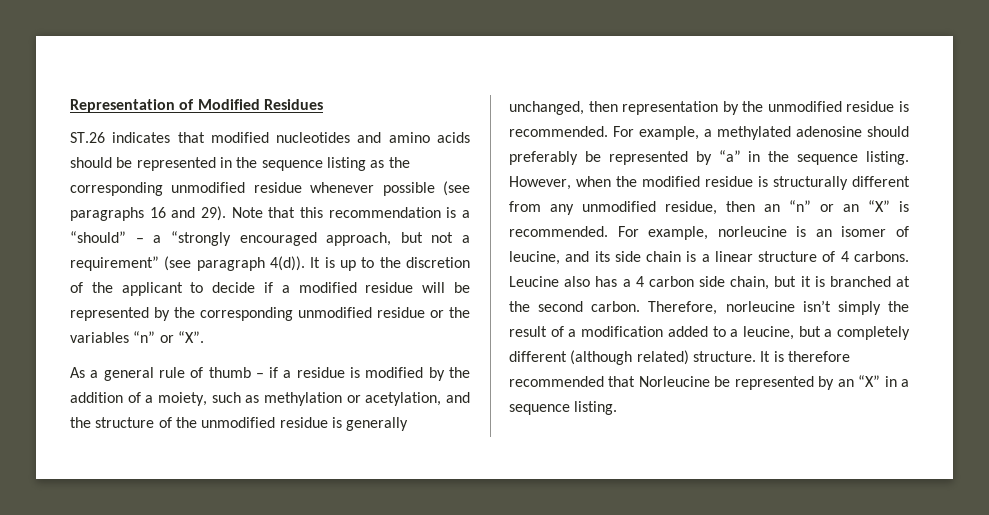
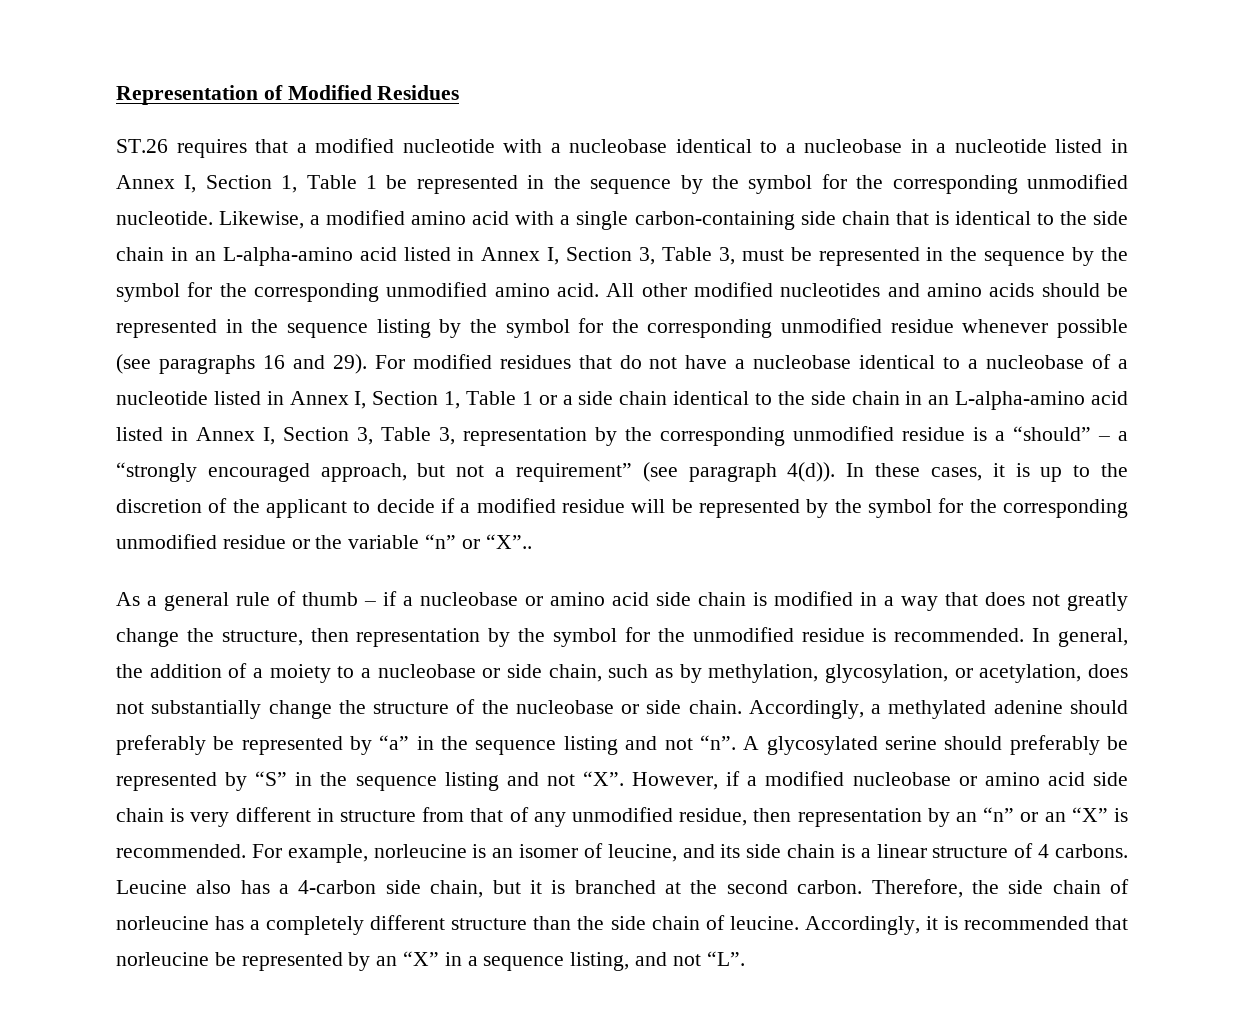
- ST.26 indicates that modified nucleotides and amino acids should be represented in the sequence listing as the corresponding unmodified residue whenever possible (see paragraphs 16 and 29).
+ ST.26 requires that a modified nucleotide with a nucleobase identical to a nucleobase in a nucleotide listed in Annex I, Section 1, Table 1 be represented in the sequence by the symbol for the corresponding unmodified nucleotide. Likewise, a modified amino acid with a single carbon-containing side chain that is identical to the side chain in an L-alpha-amino acid listed in Annex I, Section 3, Table 3, must be represented in the sequence by the symbol for the corresponding unmodified amino acid. All other modified nucleotides and amino acids should be represented in the sequence listing by the symbol for the corresponding unmodified residue whenever possible (see paragraphs 16 and 29).
- Note that this recommendation is a “should” – a “strongly encouraged approach, but not a requirement” (see paragraph 4(d)).
+ For modified residues that do not have a nucleobase identical to a nucleobase of a nucleotide listed in Annex I, Section 1, Table 1 or a side chain identical to the side chain in an L-alpha-amino acid listed in Annex I, Section 3, Table 3, representation by the corresponding unmodified residue is a “should” – a “strongly encouraged approach, but not a requirement” (see paragraph 4(d)).
- It is up to the discretion of the applicant to decide if a modified residue will be represented by the corresponding unmodified residue or the variables “n” or “X”.
+ In these cases, it is up to the discretion of the applicant to decide if a modified residue will be represented by the symbol for the corresponding unmodified residue or the variable “n” or “X”..
- As a general rule of thumb – if a residue is modified by the addition of a moiety, such as methylation or acetylation, and the structure of the unmodified residue is generally unchanged, then representation by the unmodified residue is recommended.
+ As a general rule of thumb – if a nucleobase or amino acid side chain is modified in a way that does not greatly change the structure, then representation by the symbol for the unmodified residue is recommended.
- For example, a methylated adenosine should preferably be represented by “a” in the sequence listing. However, when the modified residue is structurally different from any unmodified residue, then an “n” or an “X” is recommended.
+ In general, the addition of a moiety to a nucleobase or side chain, such as by methylation, glycosylation, or acetylation, does not substantially change the structure of the nucleobase or side chain. Accordingly, a methylated adenine should preferably be represented by “a” in the sequence listing and not “n”. A glycosylated serine should preferably be represented by “S” in the sequence listing and not “X”. However, if a modified nucleobase or amino acid side chain is very different in structure from that of any unmodified residue, then representation by an “n” or an “X” is recommended.
- Leucine also has a 4 carbon side chain, but it is branched at the second carbon.
+ Leucine also has a 4-carbon side chain, but it is branched at the second carbon.
- Therefore, norleucine isn’t simply the result of a modification added to a leucine, but a completely different (although related) structure. It is therefore recommended that Norleucine be represented by an “X” in a sequence listing.
+ Therefore, the side chain of norleucine has a completely different structure than the side chain of leucine. Accordingly, it is recommended that norleucine be represented by an “X” in a sequence listing, and not “L”.

